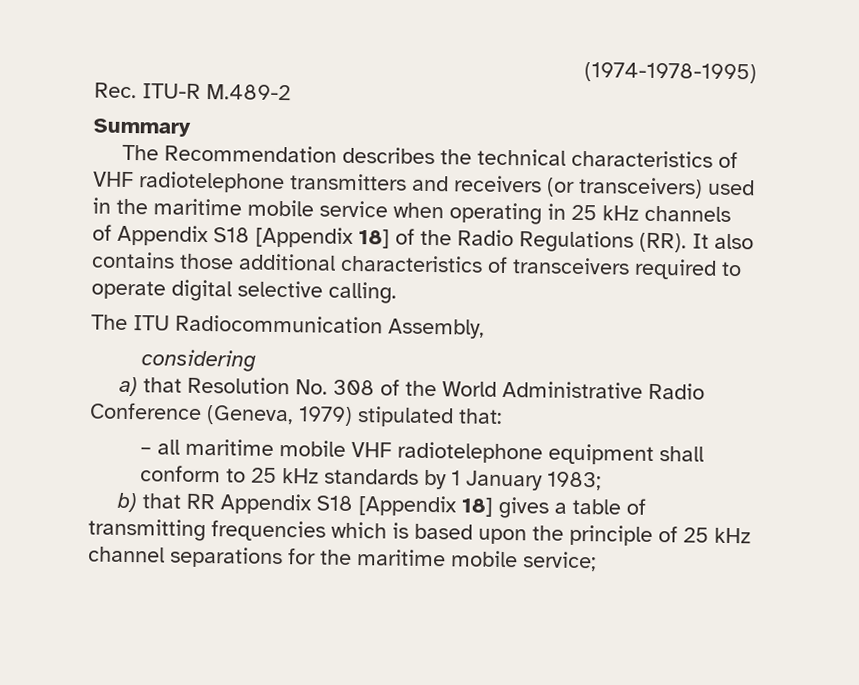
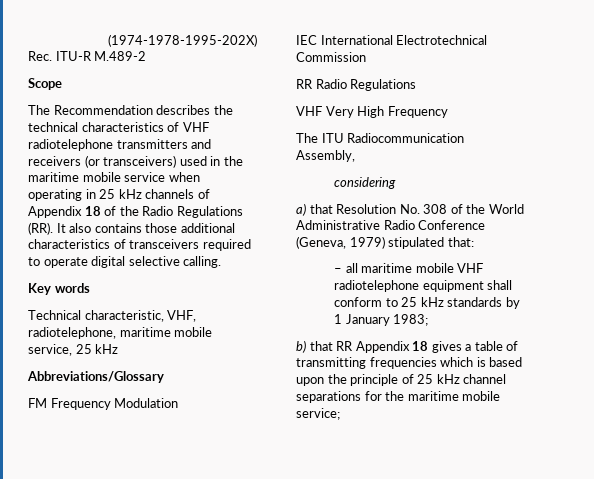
- (1974-1978-1995)
+ (1974-1978-1995-202X)
- Summary
+ Scope
- The Recommendation describes the technical characteristics of VHF radiotelephone transmitters and receivers (or transceivers) used in the maritime mobile service when operating in 25 kHz channels of Appendix S18 [Appendix 18] of the Radio Regulations (RR). It also contains those additional characteristics of transceivers required to operate digital selective calling.
+ The Recommendation describes the technical characteristics of VHF radiotelephone transmitters and receivers (or transceivers) used in the maritime mobile service when operating in 25 kHz channels of Appendix 18 of the Radio Regulations (RR). It also contains those additional characteristics of transceivers required to operate digital selective calling.
+ Key words
+ Technical characteristic, VHF, radiotelephone, maritime mobile service, 25 kHz
+ Abbreviations/Glossary
+ FM Frequency Modulation
+ IEC International Electrotechnical Commission
+ RR Radio Regulations
+ VHF Very High Frequency
- b) that RR Appendix S18 [Appendix 18] gives a table of transmitting frequencies which is based upon the principle of 25 kHz channel separations for the maritime mobile service;
+ b) that RR Appendix 18 gives a table of transmitting frequencies which is based upon the principle of 25 kHz channel separations for the maritime mobile service;

